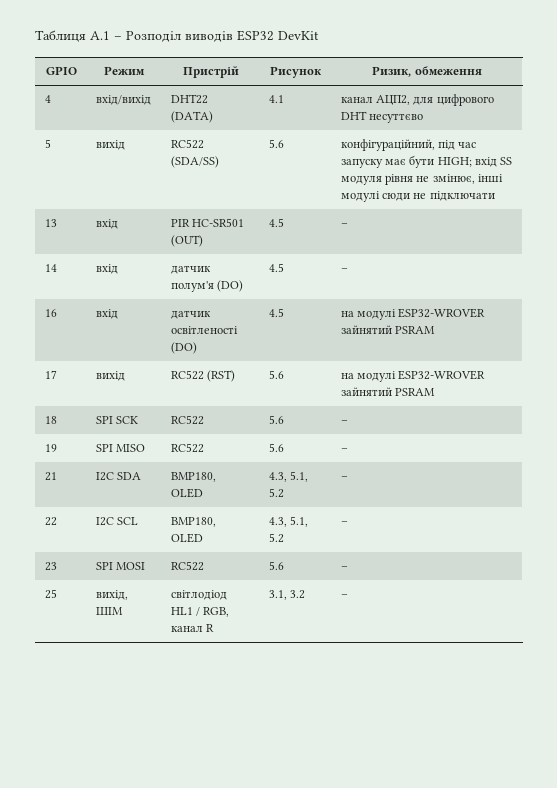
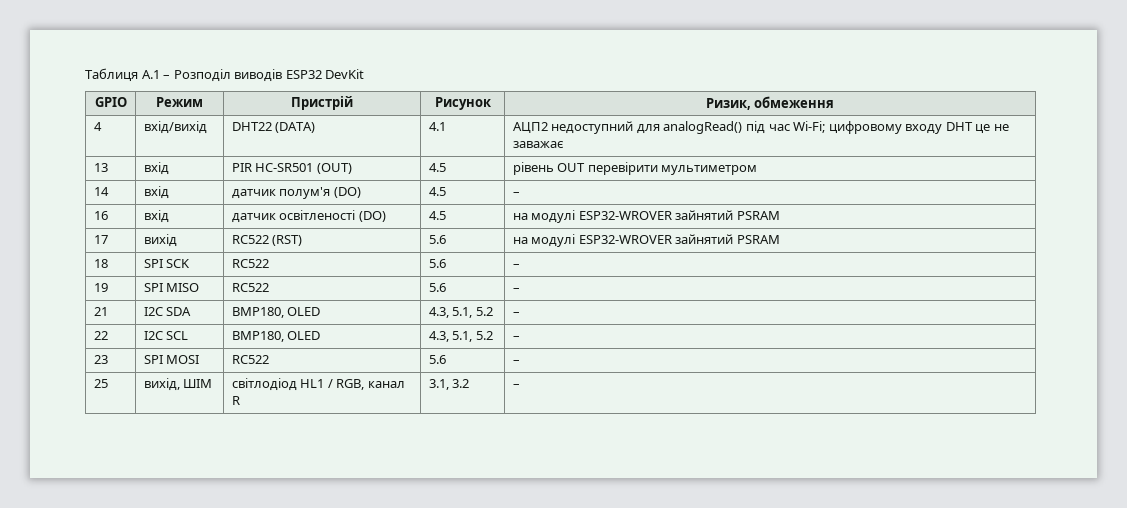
- 4 | вхід/вихід | DHT22 (DATA) | 4.1 | канал АЦП2, для цифрового DHT несуттєво
- 5 | вихід | RC522 (SDA/SS) | 5.6 | конфігураційний, під час запуску має бути HIGH; вхід SS модуля рівня не змінює, інші модулі сюди не підключати
+ 4 | вхід/вихід | DHT22 (DATA) | 4.1 | АЦП2 недоступний для analogRead() під час Wi-Fi; цифровому входу DHT це не заважає
- 13 | вхід | PIR HC-SR501 (OUT) | 4.5 | –
+ 13 | вхід | PIR HC-SR501 (OUT) | 4.5 | рівень OUT перевірити мультиметром

